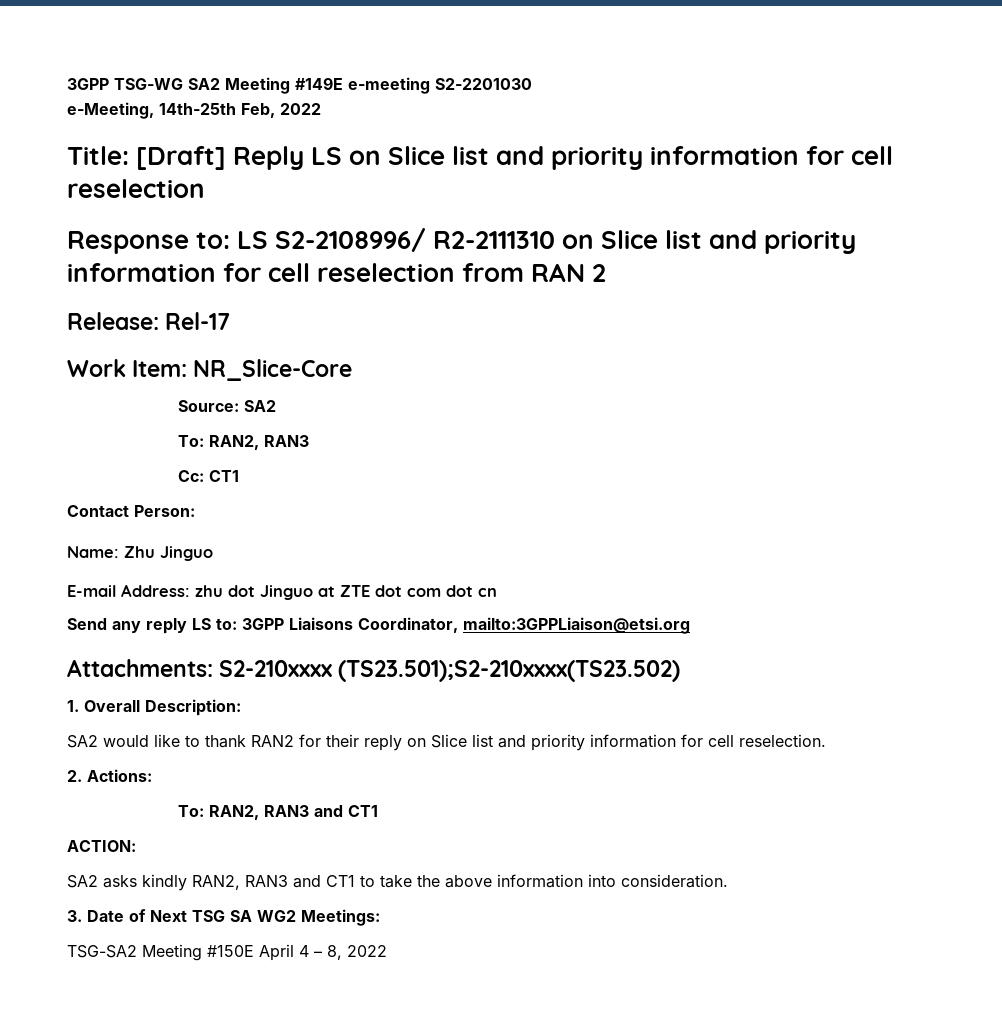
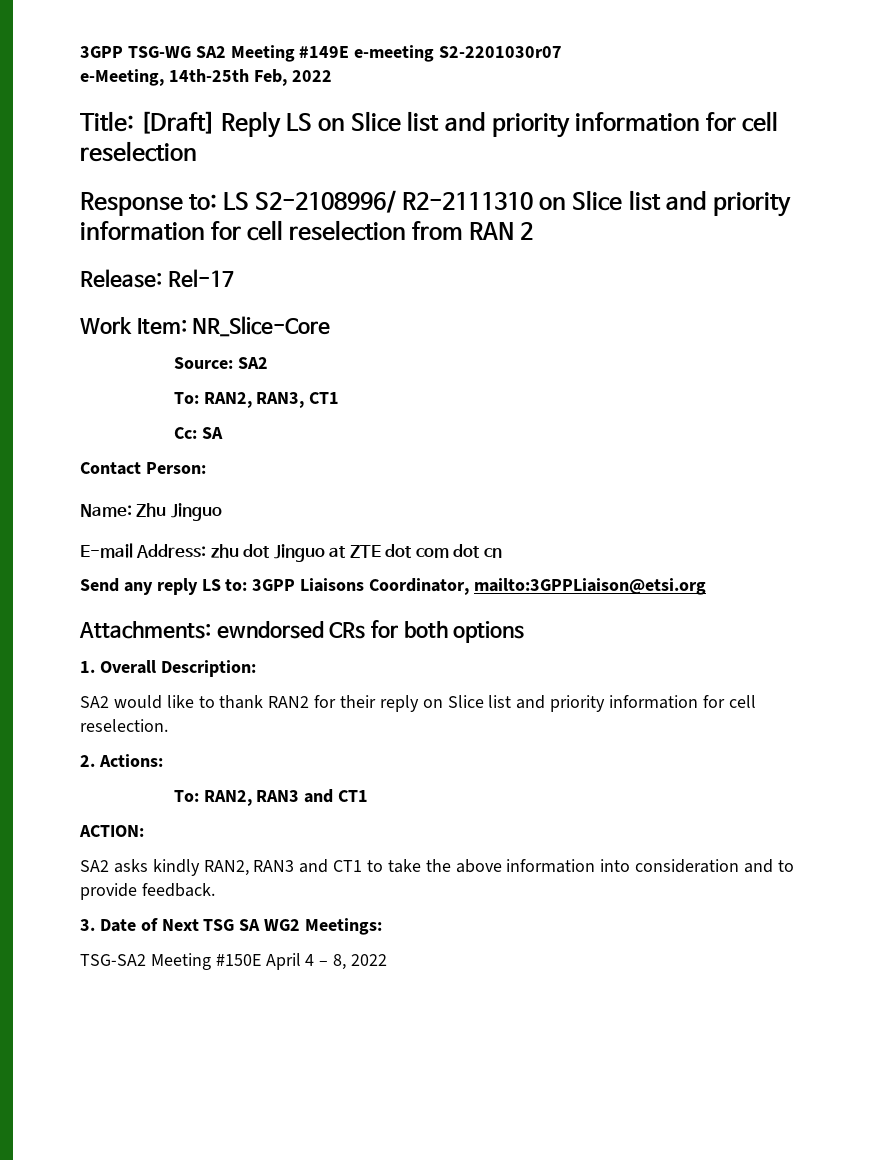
- 3GPP TSG-WG SA2 Meeting #149E e-meeting S2-2201030
+ 3GPP TSG-WG SA2 Meeting #149E e-meeting S2-2201030r07
  Source: SA2
- To: RAN2, RAN3
+ To: RAN2, RAN3, CT1
- Cc: CT1
+ Cc: SA
- Attachments: S2-210xxxx (TS23.501);S2-210xxxx(TS23.502)
+ Attachments: ewndorsed CRs for both options
- SA2 asks kindly RAN2, RAN3 and CT1 to take the above information into consideration.
+ SA2 asks kindly RAN2, RAN3 and CT1 to take the above information into consideration and to provide feedback.

